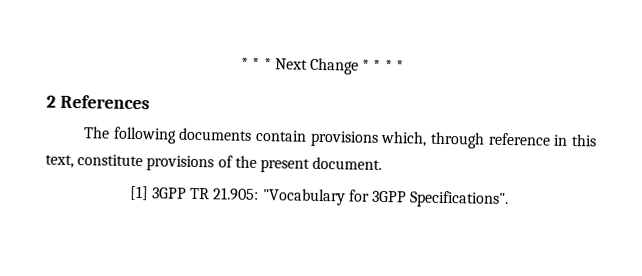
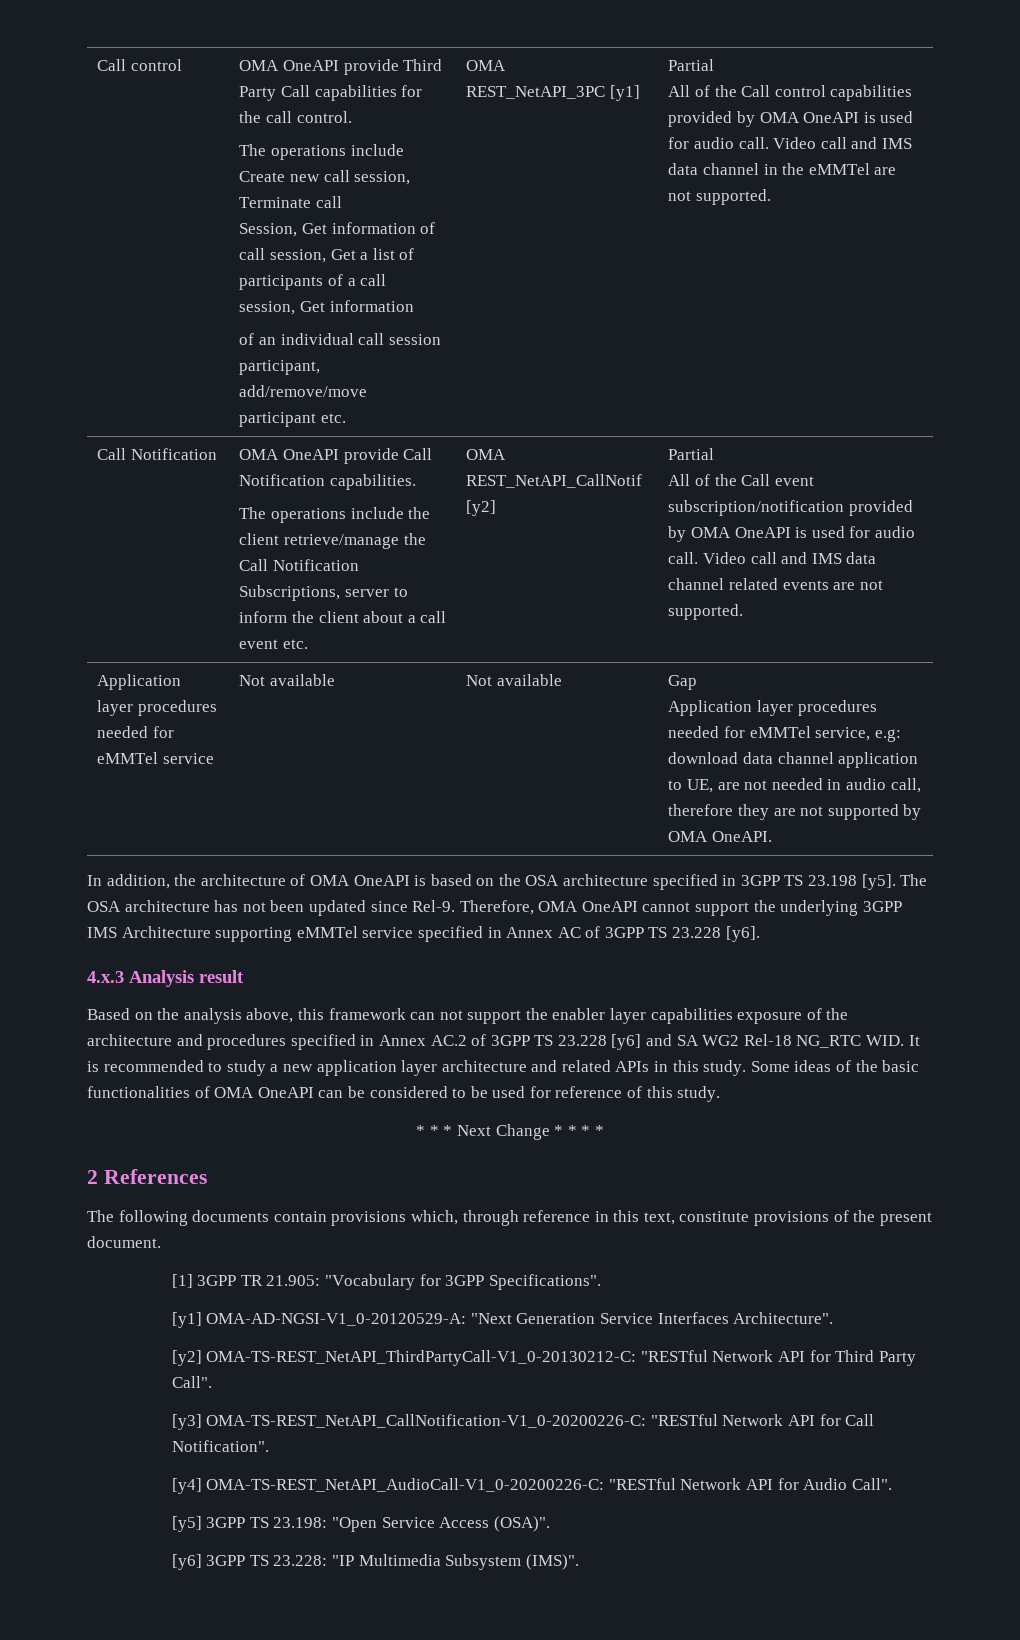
+ Call control | OMA OneAPI provide Third Party Call capabilities for the call control.
+ The operations include Create new call session, Terminate call
+ Session, Get information of call session, Get a list of participants of a call session, Get information
+ of an individual call session participant, add/remove/move participant etc. | OMA REST_NetAPI_3PC [y1] | Partial
+ All of the Call control capabilities provided by OMA OneAPI is used for audio call. Video call and IMS data channel in the eMMTel are not supported.
+ Call Notification | OMA OneAPI provide Call Notification capabilities.
+ The operations include the client retrieve/manage the Call Notification Subscriptions, server to inform the client about a call event etc. | OMA REST_NetAPI_CallNotif [y2] | Partial
+ All of the Call event subscription/notification provided by OMA OneAPI is used for audio call. Video call and IMS data channel related events are not supported.
+ Application layer procedures needed for eMMTel service | Not available | Not available | Gap
+ Application layer procedures needed for eMMTel service, e.g: download data channel application to UE, are not needed in audio call, therefore they are not supported by OMA OneAPI.
+ In addition, the architecture of OMA OneAPI is based on the OSA architecture specified in 3GPP TS 23.198 [y5]. The OSA architecture has not been updated since Rel-9. Therefore, OMA OneAPI cannot support the underlying 3GPP IMS Architecture supporting eMMTel service specified in Annex AC of 3GPP TS 23.228 [y6].
+ 4.x.3 Analysis result
+ Based on the analysis above, this framework can not support the enabler layer capabilities exposure of the architecture and procedures specified in Annex AC.2 of 3GPP TS 23.228 [y6] and SA WG2 Rel-18 NG_RTC WID. It is recommended to study a new application layer architecture and related APIs in this study. Some ideas of the basic functionalities of OMA OneAPI can be considered to be used for reference of this study.
+ [y1] OMA-AD-NGSI-V1_0-20120529-A: "Next Generation Service Interfaces Architecture".
+ [y2] OMA-TS-REST_NetAPI_ThirdPartyCall-V1_0-20130212-C: "RESTful Network API for Third Party Call".
+ [y3] OMA-TS-REST_NetAPI_CallNotification-V1_0-20200226-C: "RESTful Network API for Call Notification".
+ [y4] OMA-TS-REST_NetAPI_AudioCall-V1_0-20200226-C: "RESTful Network API for Audio Call".
+ [y5] 3GPP TS 23.198: "Open Service Access (OSA)".
+ [y6] 3GPP TS 23.228: "IP Multimedia Subsystem (IMS)".

